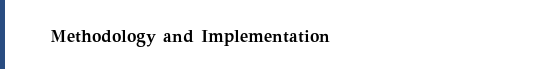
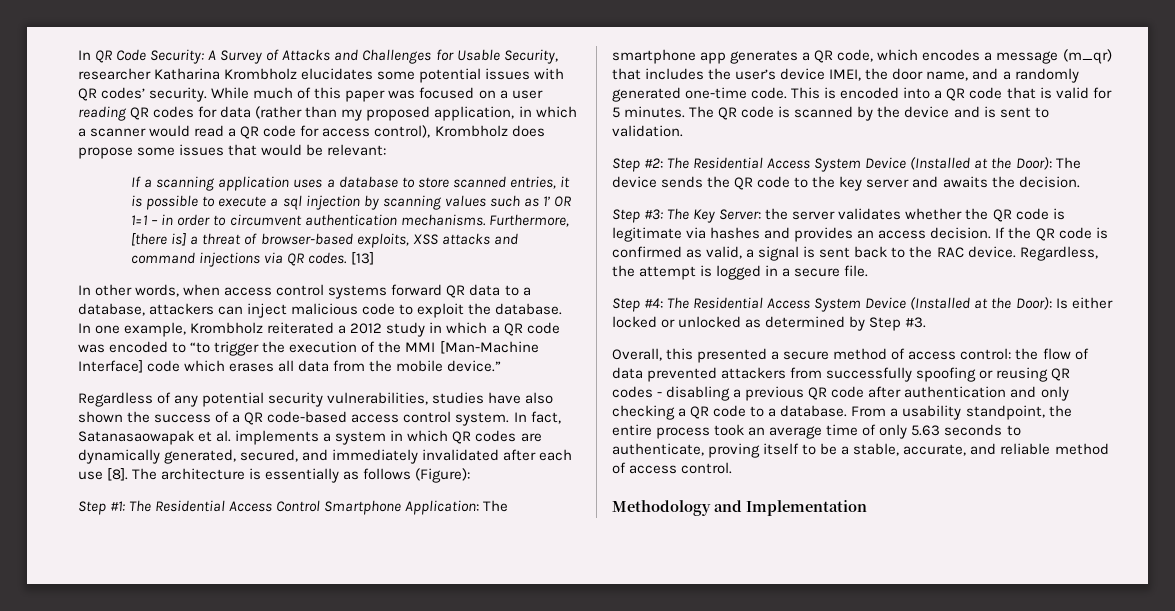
+ In QR Code Security: A Survey of Attacks and Challenges for Usable Security, researcher Katharina Krombholz elucidates some potential issues with QR codes’ security. While much of this paper was focused on a user reading QR codes for data (rather than my proposed application, in which a scanner would read a QR code for access control), Krombholz does propose some issues that would be relevant:
+ If a scanning application uses a database to store scanned entries, it is possible to execute a sql injection by scanning values such as 1’ OR 1=1 – in order to circumvent authentication mechanisms. Furthermore, [there is] a threat of browser-based exploits, XSS attacks and command injections via QR codes. [13]
+ In other words, when access control systems forward QR data to a database, attackers can inject malicious code to exploit the database. In one example, Krombholz reiterated a 2012 study in which a QR code was encoded to “to trigger the execution of the MMI [Man-Machine Interface] code which erases all data from the mobile device.”
+ Regardless of any potential security vulnerabilities, studies have also shown the success of a QR code-based access control system. In fact, Satanasaowapak et al. implements a system in which QR codes are dynamically generated, secured, and immediately invalidated after each use [8]. The architecture is essentially as follows (Figure):
+ Step #1: The Residential Access Control Smartphone Application: The smartphone app generates a QR code, which encodes a message (m_qr) that includes the user’s device IMEI, the door name, and a randomly generated one-time code. This is encoded into a QR code that is valid for 5 minutes. The QR code is scanned by the device and is sent to validation.
+ Step #2: The Residential Access System Device (Installed at the Door): The device sends the QR code to the key server and awaits the decision.
+ Step #3: The Key Server: the server validates whether the QR code is legitimate via hashes and provides an access decision. If the QR code is confirmed as valid, a signal is sent back to the RAC device. Regardless, the attempt is logged in a secure file.
+ Step #4: The Residential Access System Device (Installed at the Door): Is either locked or unlocked as determined by Step #3.
+ Overall, this presented a secure method of access control: the flow of data prevented attackers from successfully spoofing or reusing QR codes - disabling a previous QR code after authentication and only checking a QR code to a database. From a usability standpoint, the entire process took an average time of only 5.63 seconds to authenticate, proving itself to be a stable, accurate, and reliable method of access control.

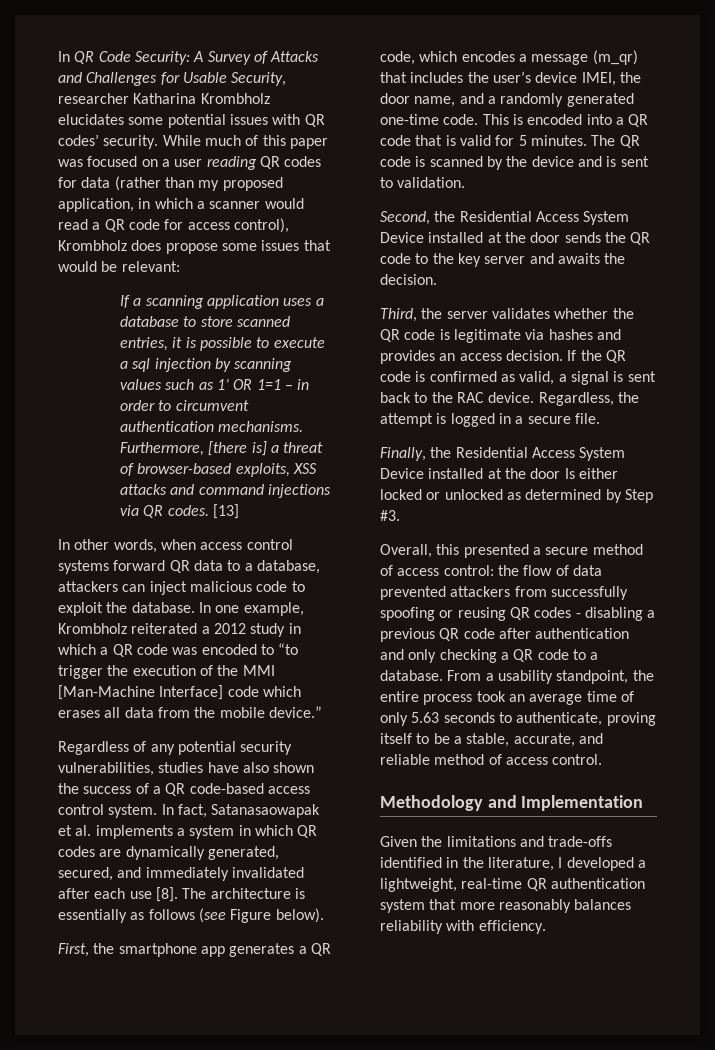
- The architecture is essentially as follows (Figure):
- Step #1: The Residential Access Control Smartphone Application: The smartphone app generates a QR code, which encodes a message (m_qr) that includes the user’s device IMEI, the door name, and a randomly generated one-time code.
+ The architecture is essentially as follows (see Figure below).
+ First, the smartphone app generates a QR code, which encodes a message (m_qr) that includes the user’s device IMEI, the door name, and a randomly generated one-time code.
- Step #2: The Residential Access System Device (Installed at the Door): The device sends the QR code to the key server and awaits the decision.
+ Second, the Residential Access System Device installed at the door sends the QR code to the key server and awaits the decision.
- Step #3: The Key Server: the server validates whether the QR code is legitimate via hashes and provides an access decision.
+ Third, the server validates whether the QR code is legitimate via hashes and provides an access decision.
- Step #4: The Residential Access System Device (Installed at the Door): Is either locked or unlocked as determined by Step #3.
+ Finally, the Residential Access System Device installed at the door Is either locked or unlocked as determined by Step #3.
+ Given the limitations and trade-offs identified in the literature, I developed a lightweight, real-time QR authentication system that more reasonably balances reliability with efficiency.

